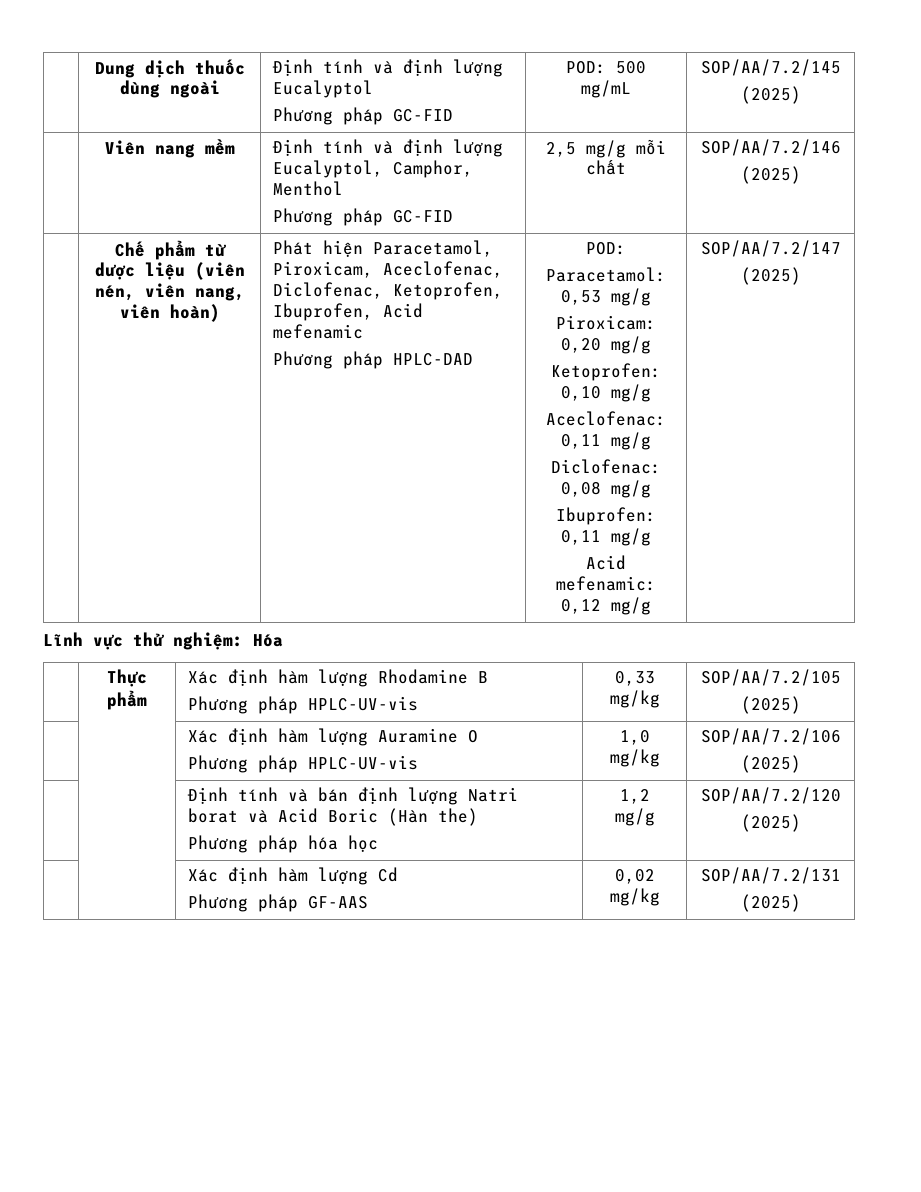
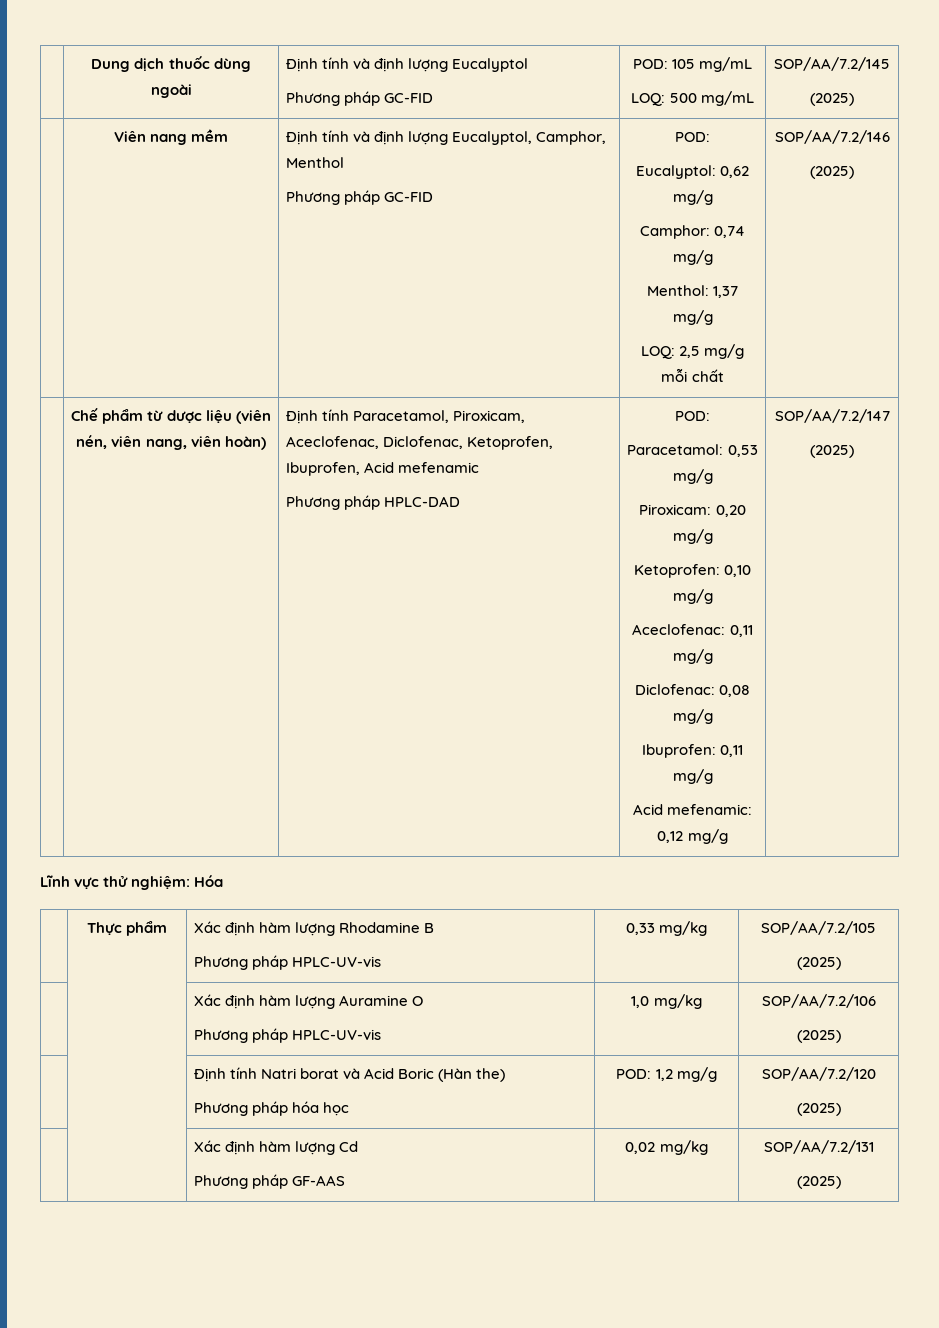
  | Dung dịch thuốc dùng ngoài | Định tính và định lượng Eucalyptol
- Phương pháp GC-FID | POD: 500 mg/mL | SOP/AA/7.2/145
+ Phương pháp GC-FID | POD: 105 mg/mL
+ LOQ: 500 mg/mL | SOP/AA/7.2/145
  | Viên nang mềm | Định tính và định lượng Eucalyptol, Camphor, Menthol
- Phương pháp GC-FID | 2,5 mg/g mỗi chất | SOP/AA/7.2/146
+ Phương pháp GC-FID | POD:
+ Eucalyptol: 0,62 mg/g
+ Camphor: 0,74 mg/g
+ Menthol: 1,37 mg/g
+ LOQ: 2,5 mg/g mỗi chất | SOP/AA/7.2/146
- Phát hiện Paracetamol, Piroxicam, Aceclofenac, Diclofenac, Ketoprofen, Ibuprofen, Acid mefenamic
+ Định tính Paracetamol, Piroxicam, Aceclofenac, Diclofenac, Ketoprofen, Ibuprofen, Acid mefenamic
- | | Định tính và bán định lượng Natri borat và Acid Boric (Hàn the)
- Phương pháp hóa học | 1,2 mg/g | SOP/AA/7.2/120
+ | | Định tính Natri borat và Acid Boric (Hàn the)
+ Phương pháp hóa học | POD: 1,2 mg/g | SOP/AA/7.2/120

